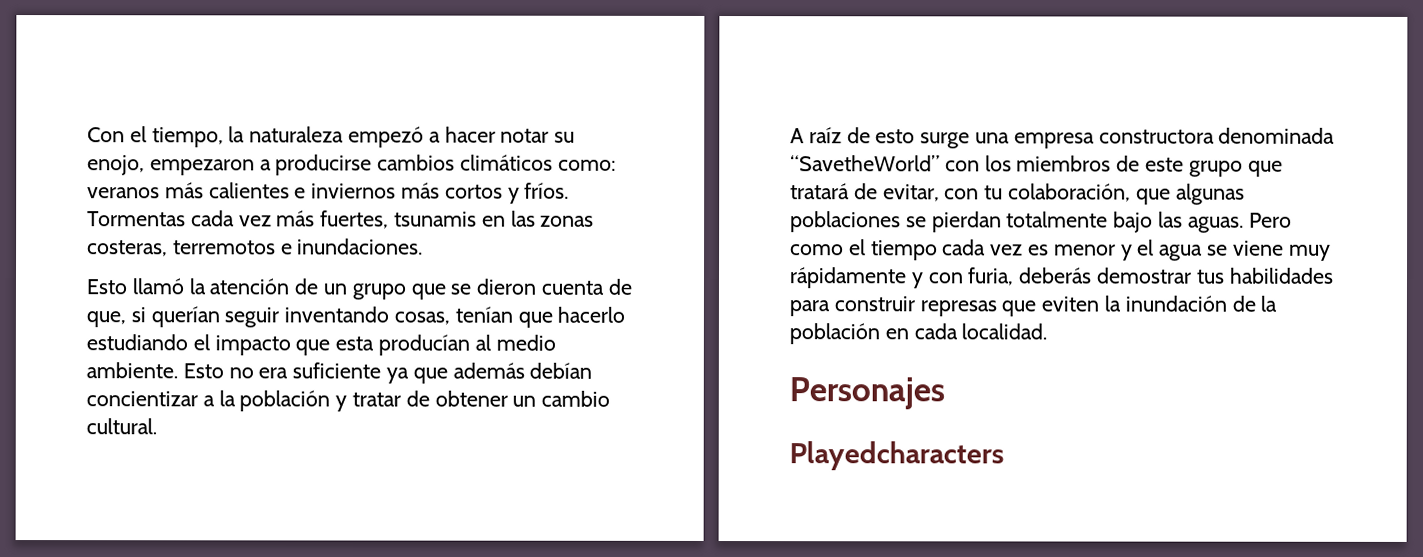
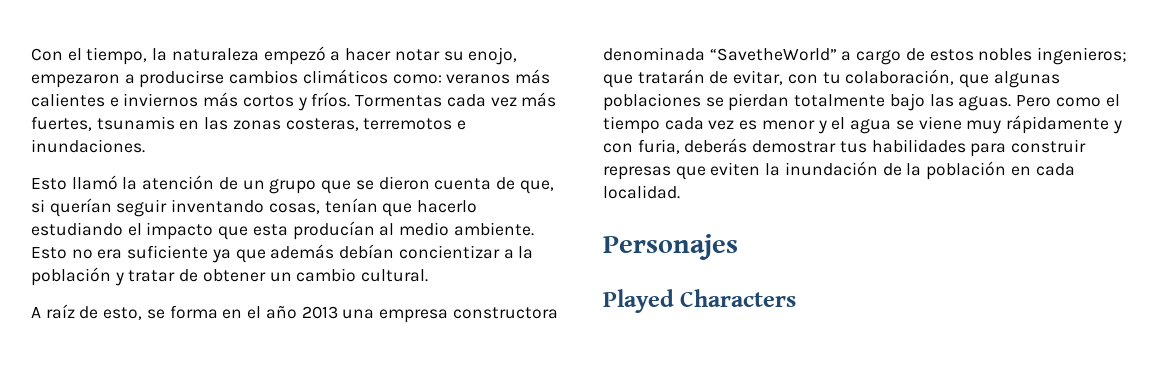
- A raíz de esto surge una empresa constructora denominada “SavetheWorld” con los miembros de este grupo que tratará de evitar, con tu colaboración, que algunas poblaciones se pierdan totalmente bajo las aguas.
+ A raíz de esto, se forma en el año 2013 una empresa constructora denominada “SavetheWorld” a cargo de estos nobles ingenieros; que tratarán de evitar, con tu colaboración, que algunas poblaciones se pierdan totalmente bajo las aguas.
- Playedcharacters
+ Played Characters

